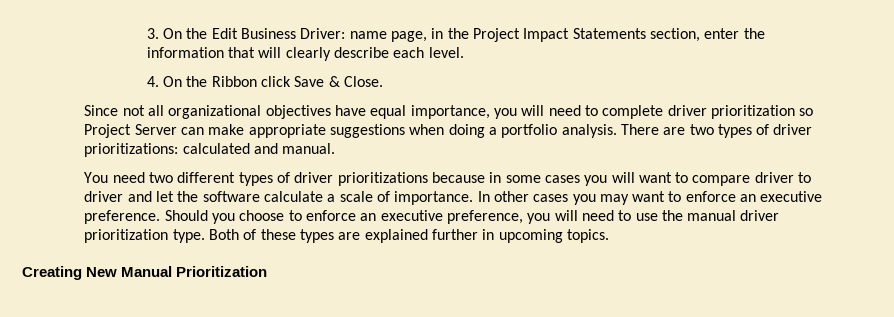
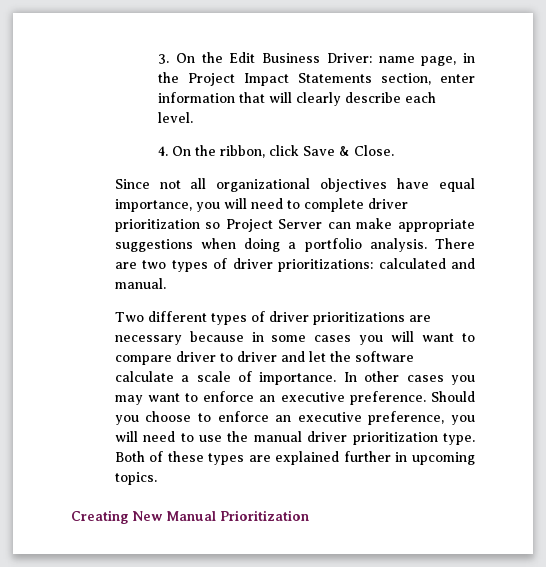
- 3. On the Edit Business Driver: name page, in the Project Impact Statements section, enter the information that will clearly describe each level.
+ 3. On the Edit Business Driver: name page, in the Project Impact Statements section, enter information that will clearly describe each level.
- 4. On the Ribbon click Save & Close.
+ 4. On the ribbon, click Save & Close.
- You need two different types of driver prioritizations because in some cases you will want to compare driver to driver and let the software calculate a scale of importance.
+ Two different types of driver prioritizations are necessary because in some cases you will want to compare driver to driver and let the software calculate a scale of importance.

